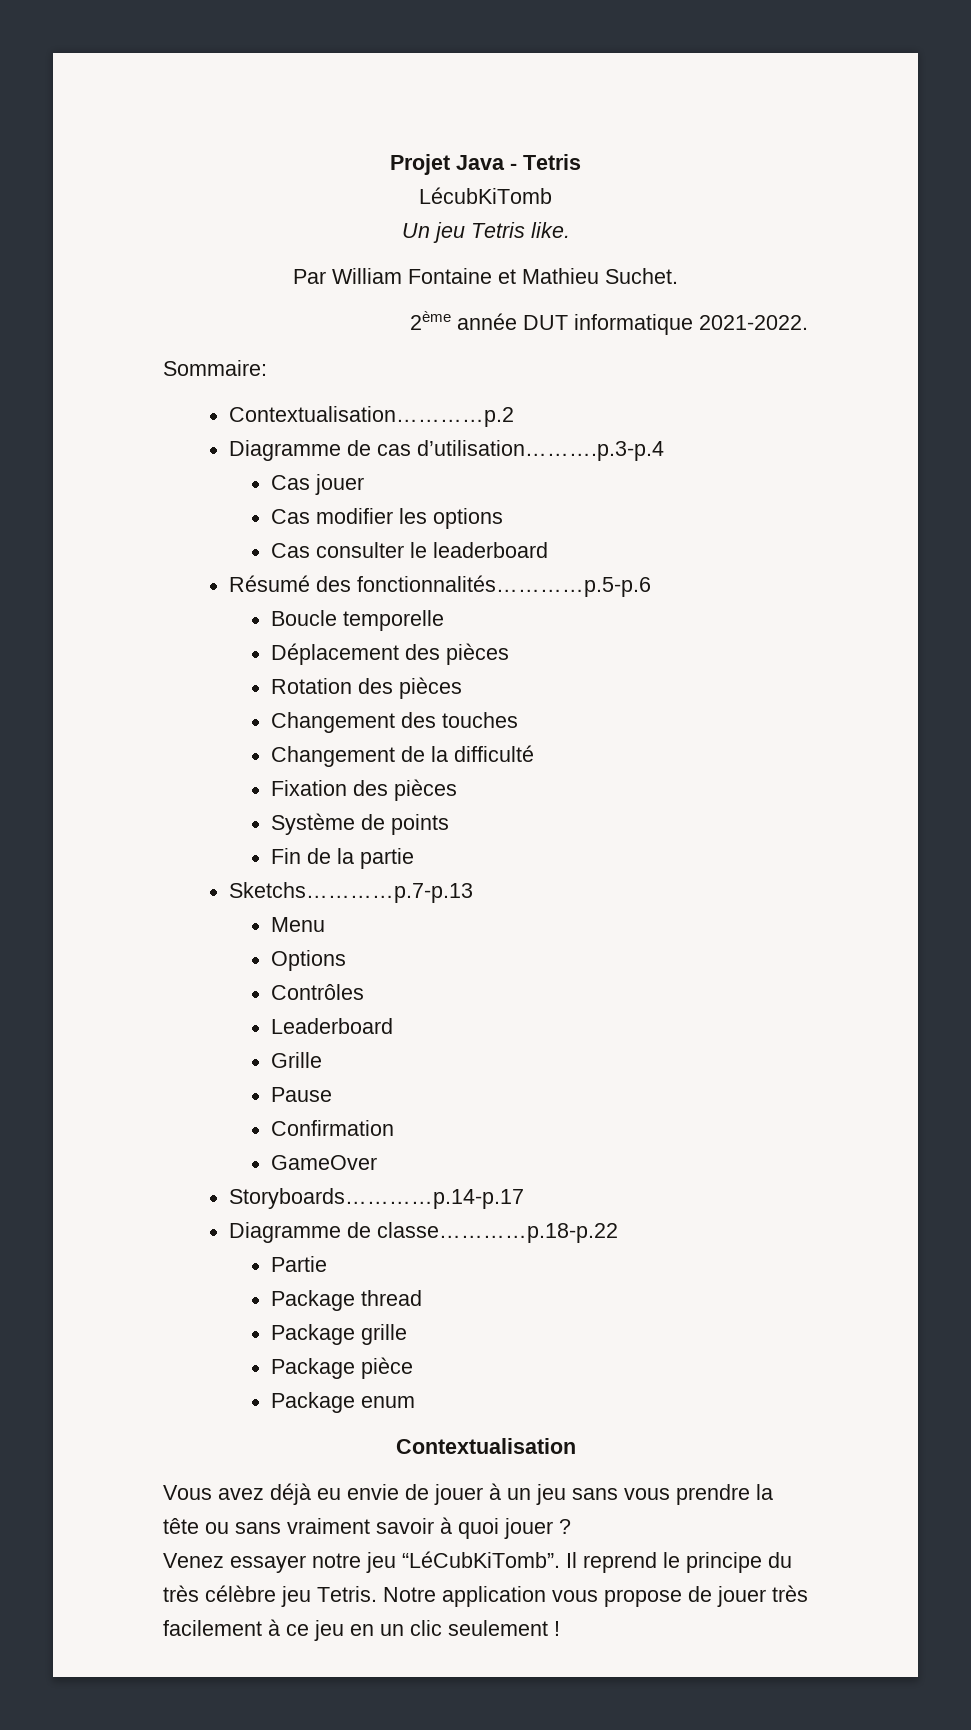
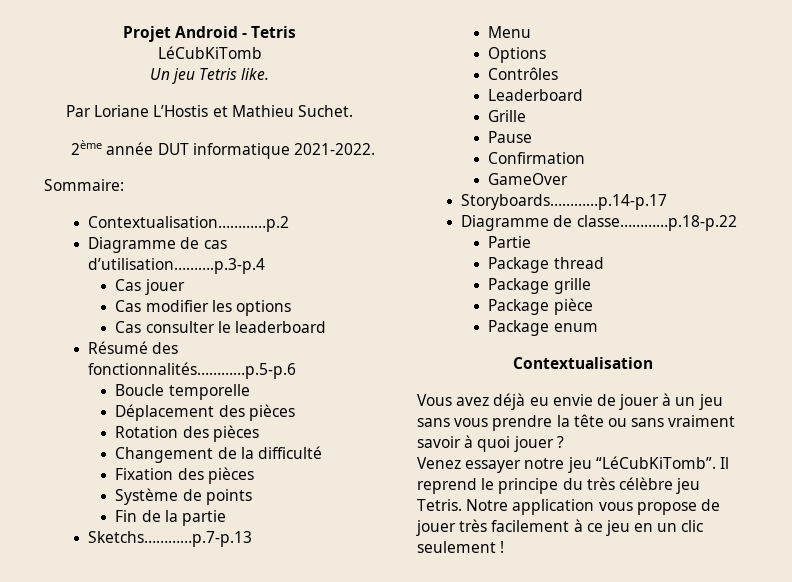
- Projet Java - Tetris
+ Projet Android - Tetris
- LécubKiTomb
+ LéCubKiTomb
- Par William Fontaine et Mathieu Suchet.
+ Par Loriane L’Hostis et Mathieu Suchet.
- Changement des touches

